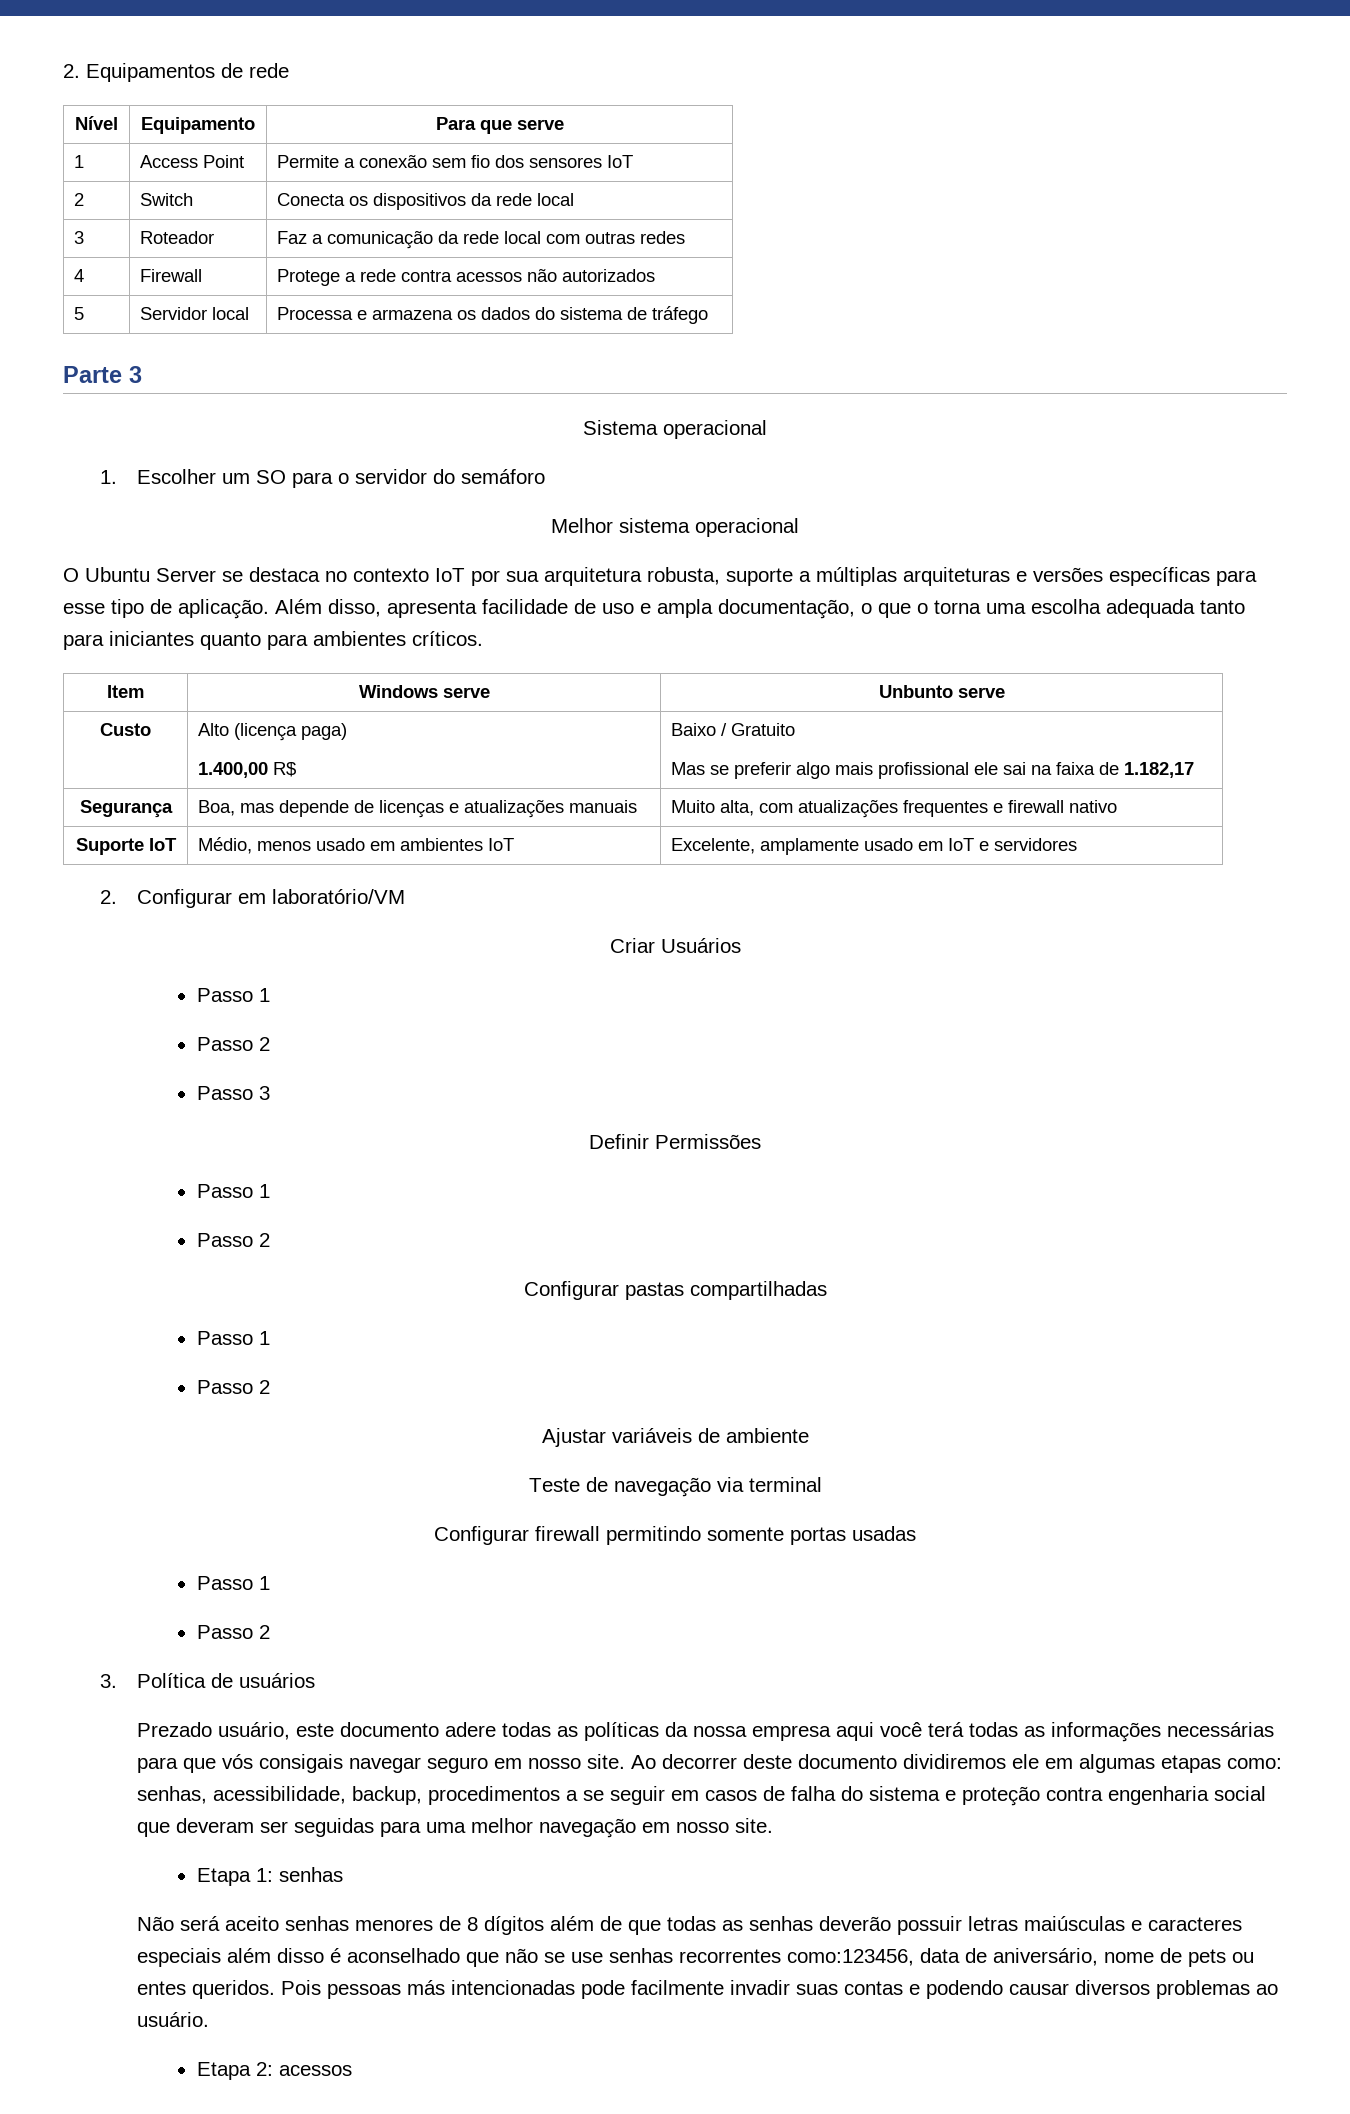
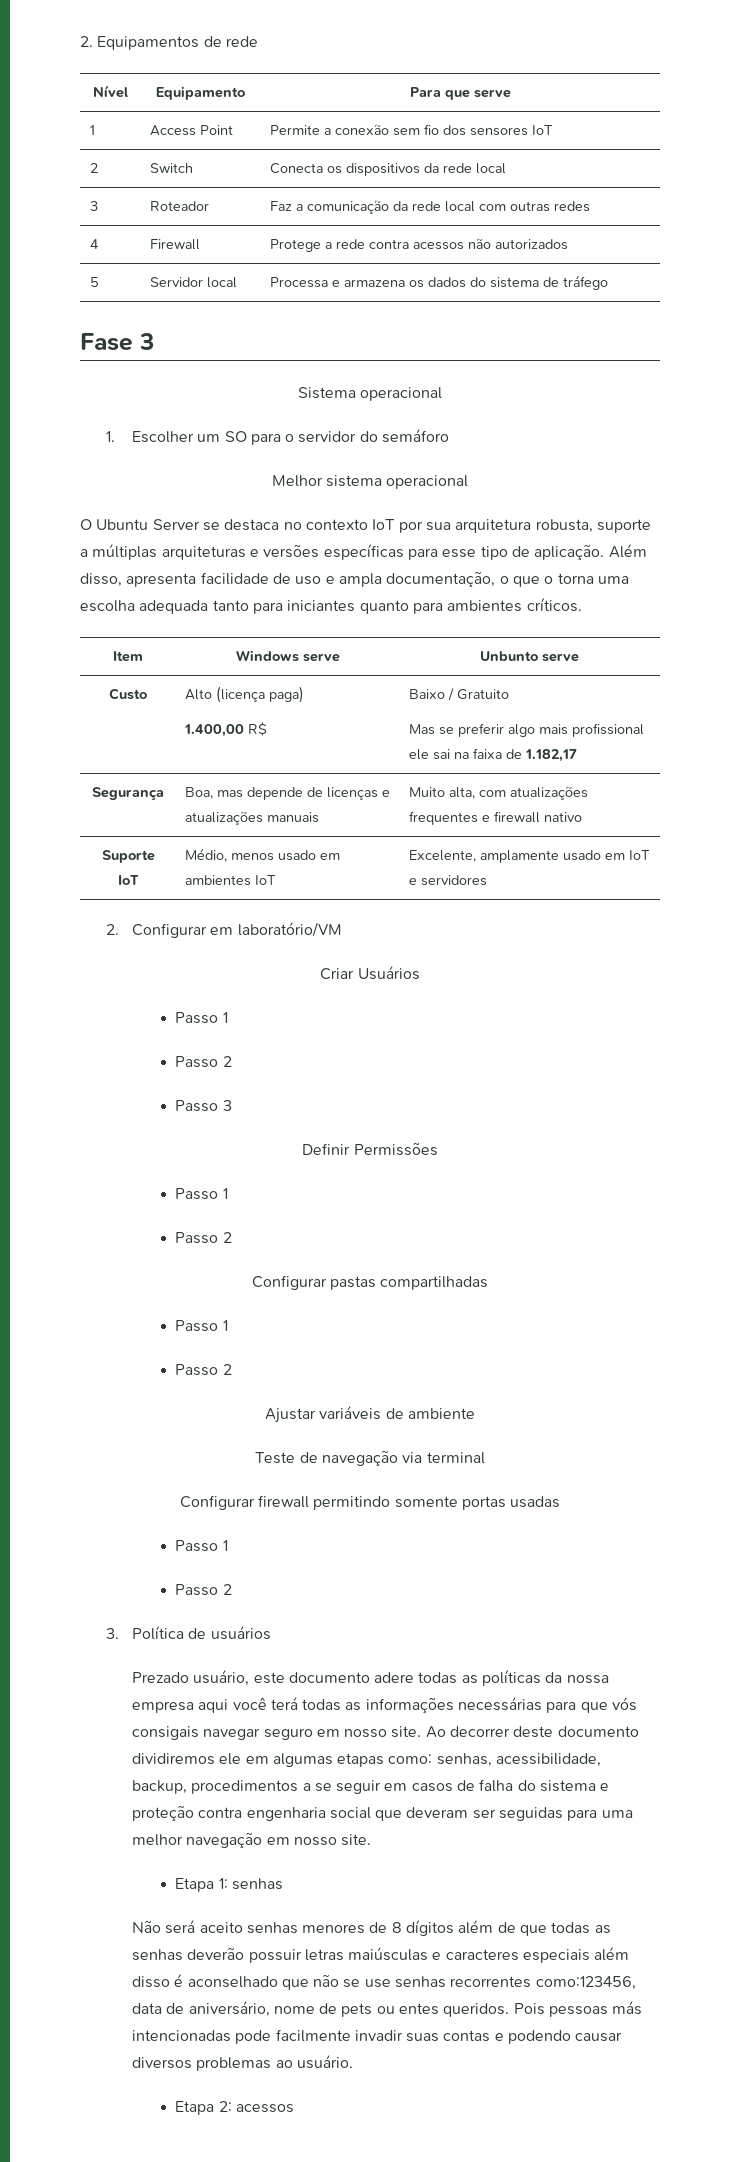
- Parte 3
+ Fase 3

